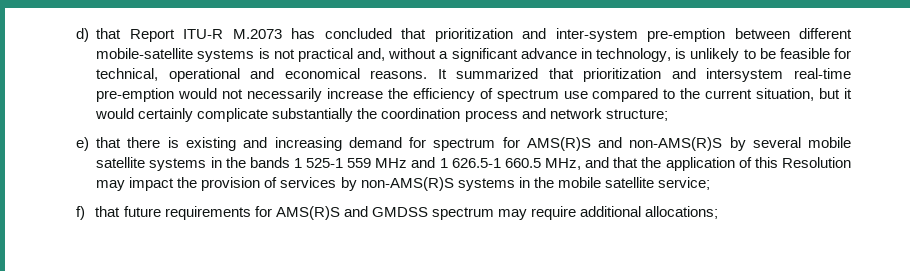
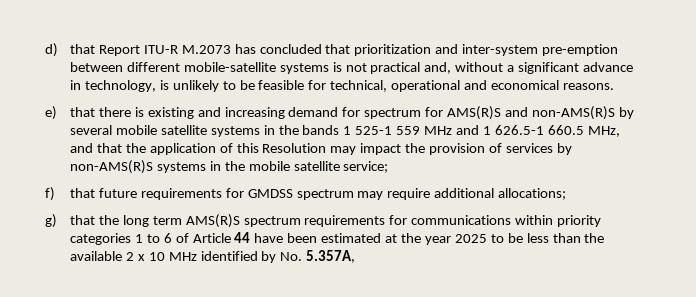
- It summarized that prioritization and intersystem real-time pre-emption would not necessarily increase the efficiency of spectrum use compared to the current situation, but it would certainly complicate substantially the coordination process and network structure;
- f) that future requirements for AMS(R)S and GMDSS spectrum may require additional allocations;
+ f) that future requirements for GMDSS spectrum may require additional allocations;
+ g) that the long term AMS(R)S spectrum requirements for communications within priority categories 1 to 6 of Article 44 have been estimated at the year 2025 to be less than the available 2 x 10 MHz identified by No. 5.357A,

